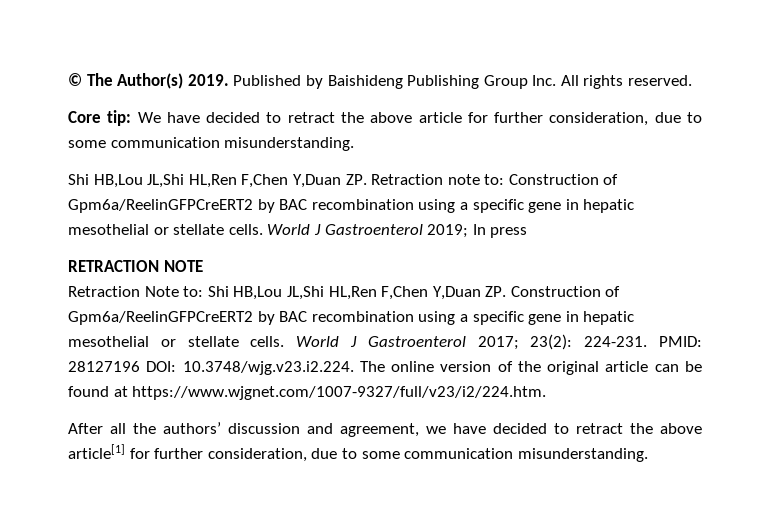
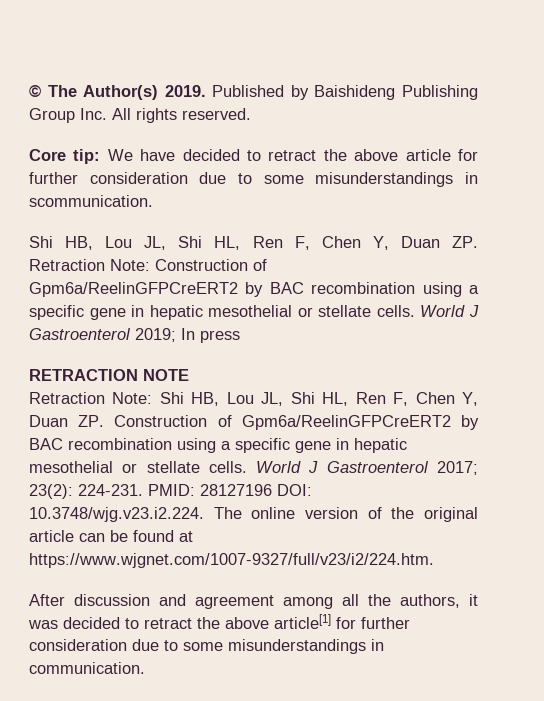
- Core tip: We have decided to retract the above article for further consideration, due to some communication misunderstanding.
- Shi HB,Lou JL,Shi HL,Ren F,Chen Y,Duan ZP. Retraction note to: Construction of Gpm6a/ReelinGFPCreERT2 by BAC recombination using a specific gene in hepatic mesothelial or stellate cells.
+ Core tip: We have decided to retract the above article for further consideration due to some misunderstandings in scommunication.
+ Shi HB, Lou JL, Shi HL, Ren F, Chen Y, Duan ZP. Retraction Note: Construction of Gpm6a/ReelinGFPCreERT2 by BAC recombination using a specific gene in hepatic mesothelial or stellate cells.
- Retraction Note to: Shi HB,Lou JL,Shi HL,Ren F,Chen Y,Duan ZP. Construction of Gpm6a/ReelinGFPCreERT2 by BAC recombination using a specific gene in hepatic mesothelial or stellate cells.
+ Retraction Note: Shi HB, Lou JL, Shi HL, Ren F, Chen Y, Duan ZP. Construction of Gpm6a/ReelinGFPCreERT2 by BAC recombination using a specific gene in hepatic mesothelial or stellate cells.
- After all the authors’ discussion and agreement, we have decided to retract the above article[1] for further consideration, due to some communication misunderstanding.
+ After discussion and agreement among all the authors, it was decided to retract the above article[1] for further consideration due to some misunderstandings in communication.

